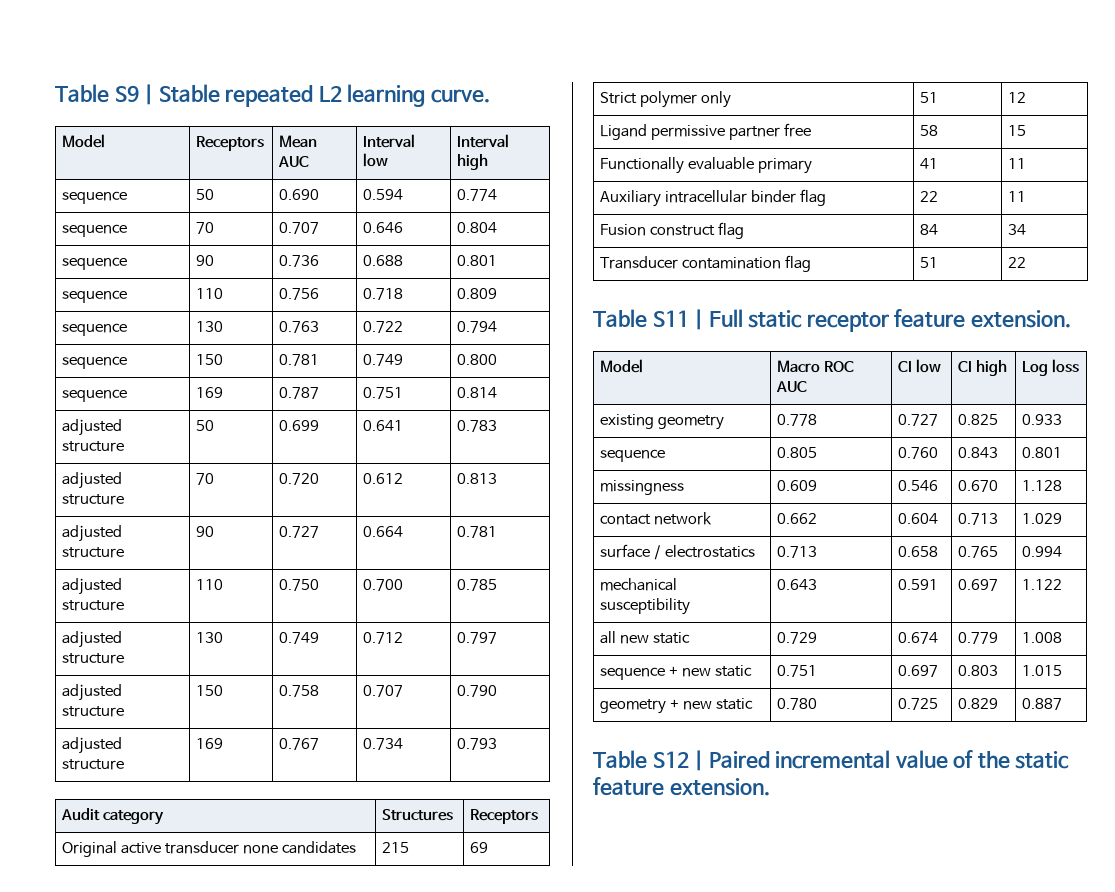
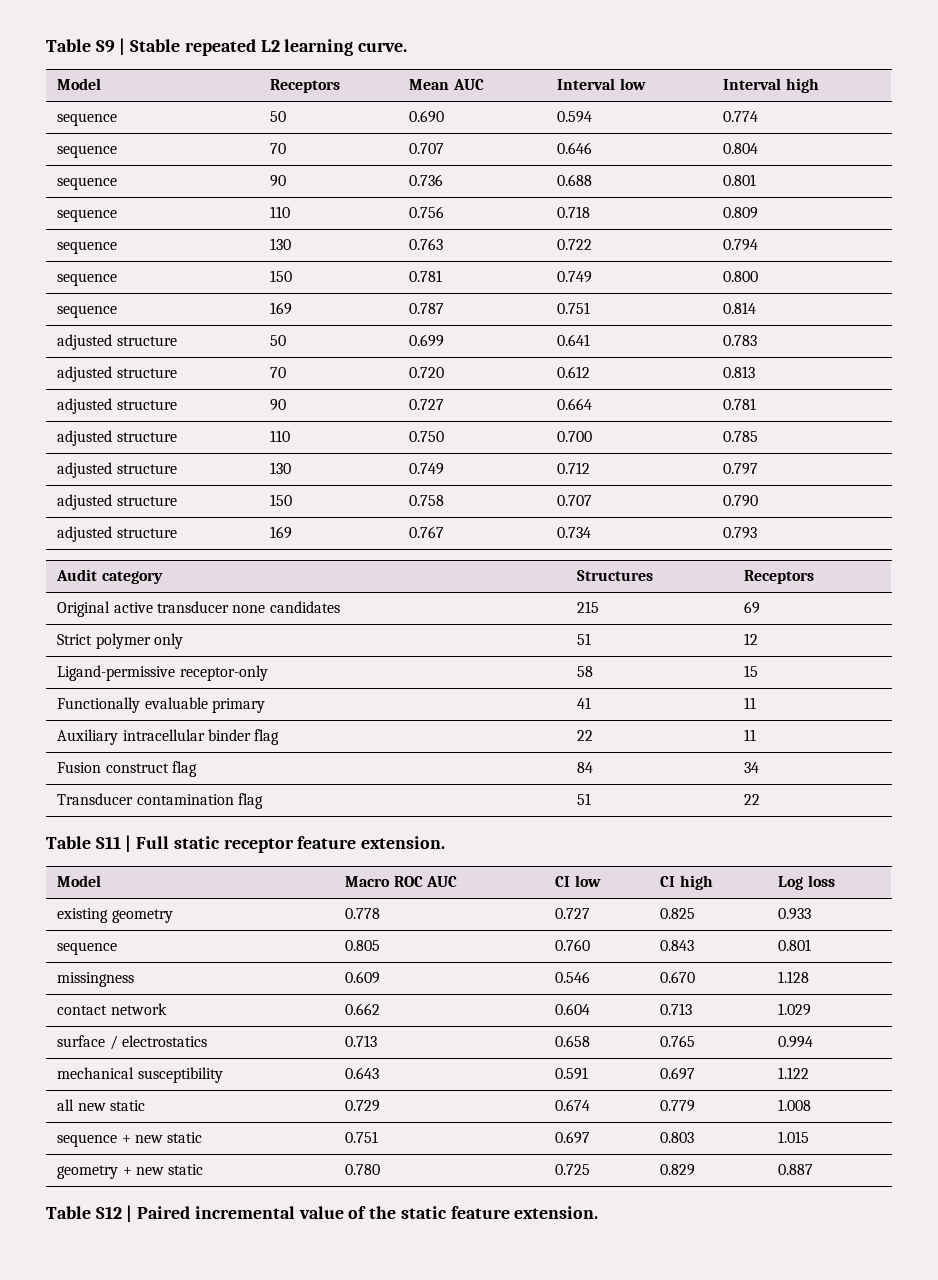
- Ligand permissive partner free | 58 | 15
+ Ligand-permissive receptor-only | 58 | 15

